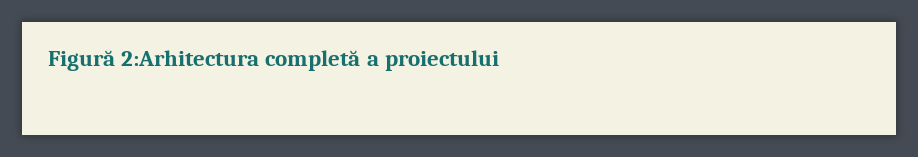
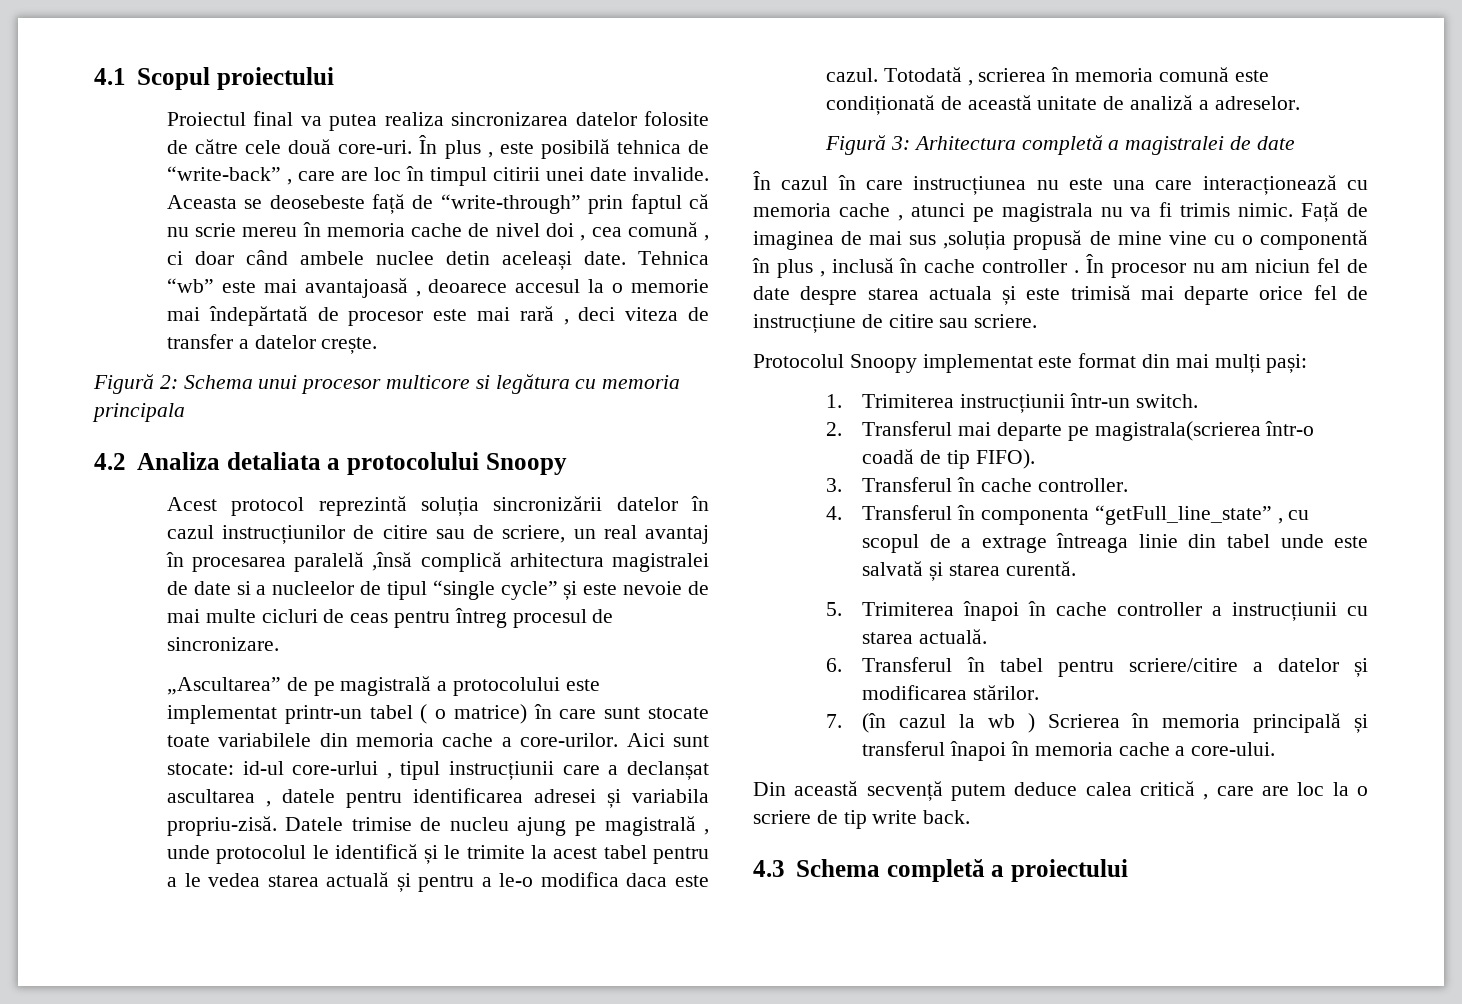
- Figură 2:Arhitectura completă a proiectului
+ 4.1 Scopul proiectului
+ Proiectul final va putea realiza sincronizarea datelor folosite de către cele două core-uri. În plus , este posibilă tehnica de “write-back” , care are loc în timpul citirii unei date invalide. Aceasta se deosebeste față de “write-through” prin faptul că nu scrie mereu în memoria cache de nivel doi , cea comună , ci doar când ambele nuclee detin aceleași date. Tehnica “wb” este mai avantajoasă , deoarece accesul la o memorie mai îndepărtată de procesor este mai rară , deci viteza de transfer a datelor crește.
+ Figură 2: Schema unui procesor multicore si legătura cu memoria principala
+ 4.2 Analiza detaliata a protocolului Snoopy
+ Acest protocol reprezintă soluția sincronizării datelor în cazul instrucțiunilor de citire sau de scriere, un real avantaj în procesarea paralelă ,însă complică arhitectura magistralei de date si a nucleelor de tipul “single cycle” și este nevoie de mai multe cicluri de ceas pentru întreg procesul de sincronizare.
+ „Ascultarea” de pe magistrală a protocolului este implementat printr-un tabel ( o matrice) în care sunt stocate toate variabilele din memoria cache a core-urilor. Aici sunt stocate: id-ul core-urlui , tipul instrucțiunii care a declanșat ascultarea , datele pentru identificarea adresei și variabila propriu-zisă. Datele trimise de nucleu ajung pe magistrală , unde protocolul le identifică și le trimite la acest tabel pentru a le vedea starea actuală și pentru a le-o modifica daca este cazul. Totodată , scrierea în memoria comună este condiționată de această unitate de analiză a adreselor.
+ Figură 3: Arhitectura completă a magistralei de date
+ În cazul în care instrucțiunea nu este una care interacționează cu memoria cache , atunci pe magistrala nu va fi trimis nimic. Față de imaginea de mai sus ,soluția propusă de mine vine cu o componentă în plus , inclusă în cache controller . În procesor nu am niciun fel de date despre starea actuala și este trimisă mai departe orice fel de instrucțiune de citire sau scriere.
+ Protocolul Snoopy implementat este format din mai mulți pași:
+ 1. Trimiterea instrucțiunii într-un switch.
+ 2. Transferul mai departe pe magistrala(scrierea într-o coadă de tip FIFO).
+ 3. Transferul în cache controller.
+ 4. Transferul în componenta “getFull_line_state” , cu scopul de a extrage întreaga linie din tabel unde este salvată și starea curentă.
+ 5. Trimiterea înapoi în cache controller a instrucțiunii cu starea actuală.
+ 6. Transferul în tabel pentru scriere/citire a datelor și modificarea stărilor.
+ 7. (în cazul la wb ) Scrierea în memoria principală și transferul înapoi în memoria cache a core-ului.
+ Din această secvență putem deduce calea critică , care are loc la o scriere de tip write back.
+ 4.3 Schema completă a proiectului

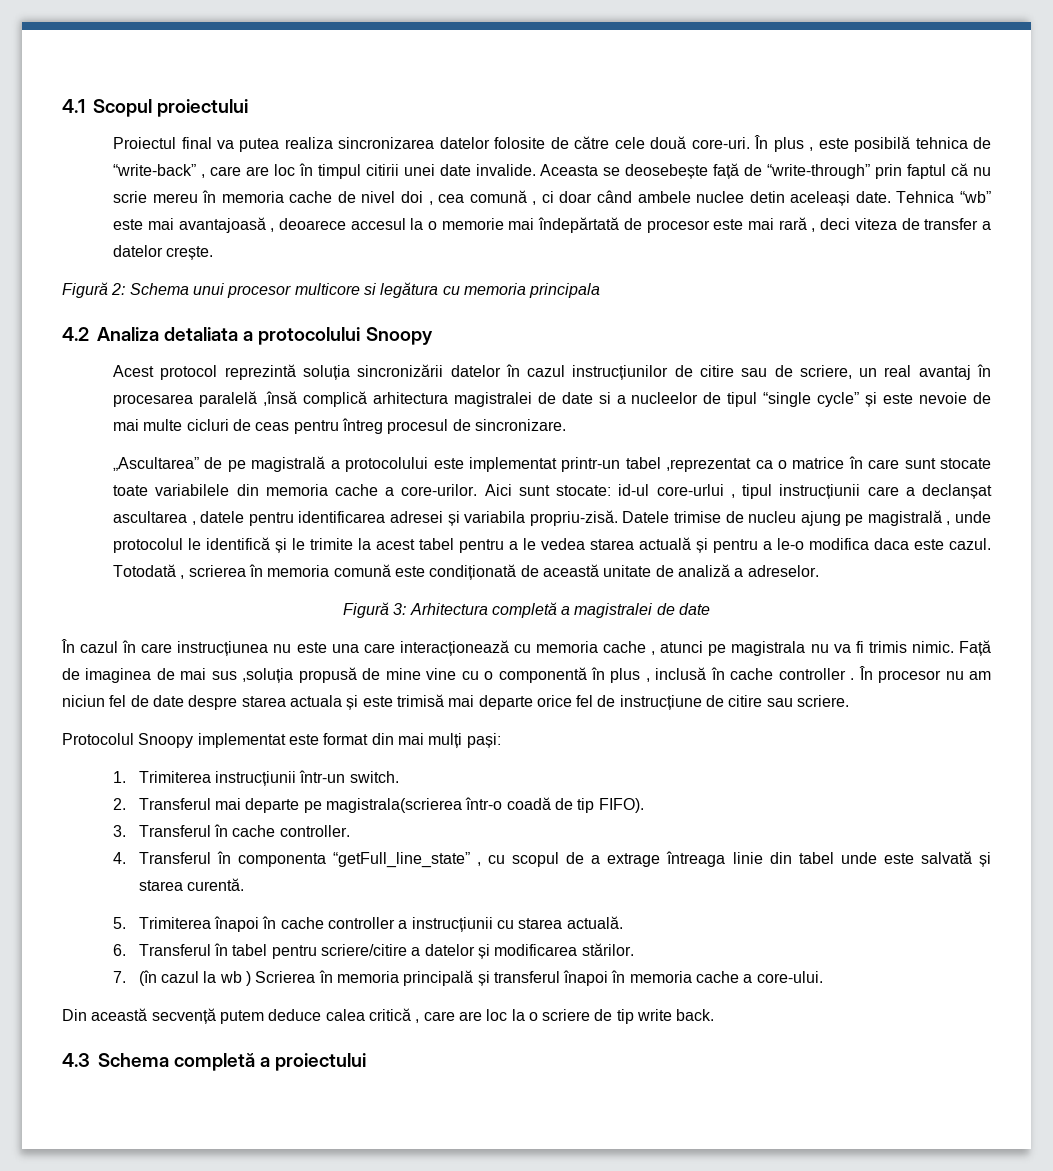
- Aceasta se deosebeste față de “write-through” prin faptul că nu scrie mereu în memoria cache de nivel doi , cea comună , ci doar când ambele nuclee detin aceleași date.
+ Aceasta se deosebește față de “write-through” prin faptul că nu scrie mereu în memoria cache de nivel doi , cea comună , ci doar când ambele nuclee detin aceleași date.
- „Ascultarea” de pe magistrală a protocolului este implementat printr-un tabel ( o matrice) în care sunt stocate toate variabilele din memoria cache a core-urilor.
+ „Ascultarea” de pe magistrală a protocolului este implementat printr-un tabel ,reprezentat ca o matrice în care sunt stocate toate variabilele din memoria cache a core-urilor.

